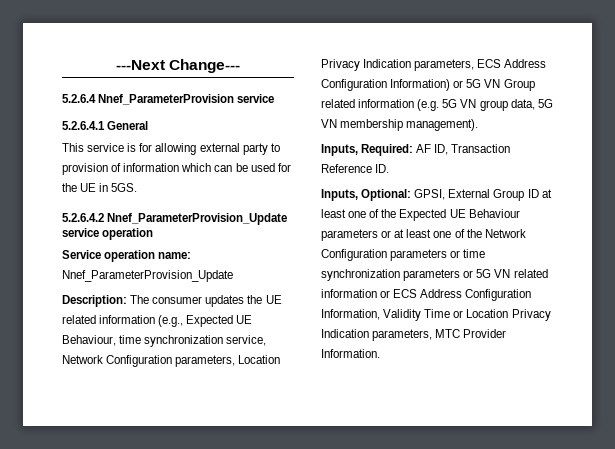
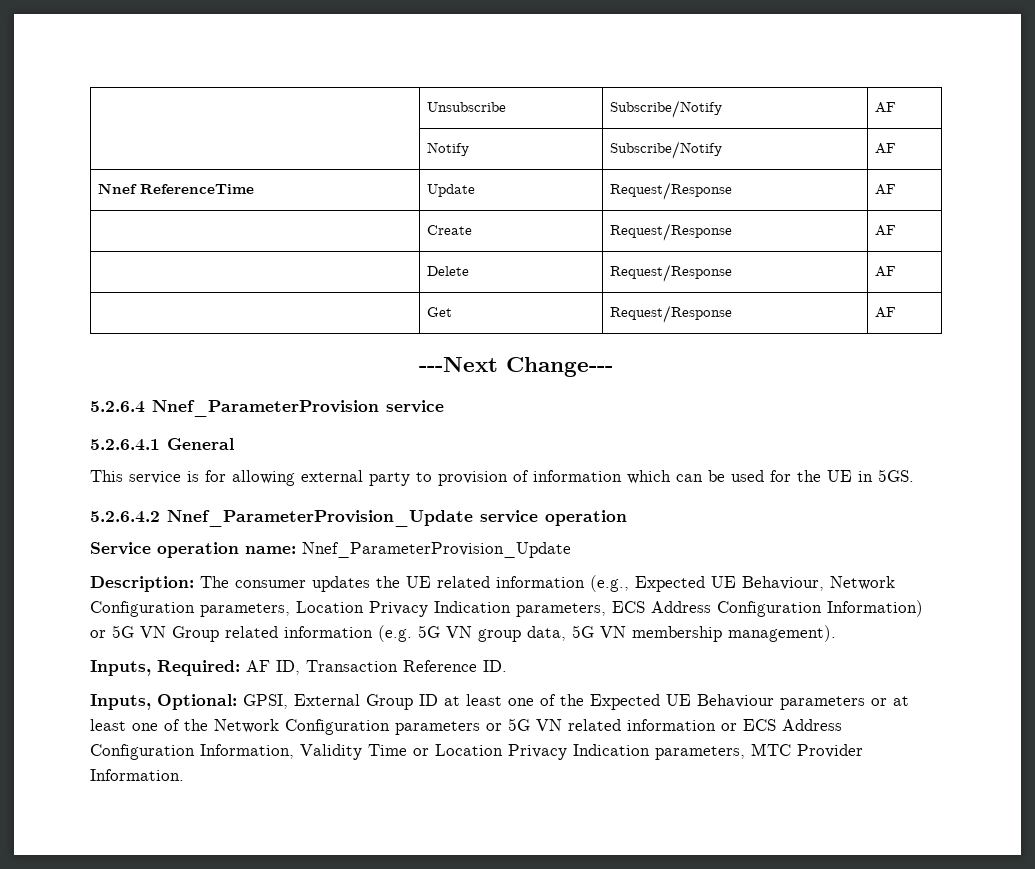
+ | Unsubscribe | Subscribe/Notify | AF
+ | Notify | Subscribe/Notify | AF
+ Nnef ReferenceTime | Update | Request/Response | AF
+ | Create | Request/Response | AF
+ | Delete | Request/Response | AF
+ | Get | Request/Response | AF
- Description: The consumer updates the UE related information (e.g., Expected UE Behaviour, time synchronization service, Network Configuration parameters, Location Privacy Indication parameters, ECS Address Configuration Information) or 5G VN Group related information (e.g. 5G VN group data, 5G VN membership management).
+ Description: The consumer updates the UE related information (e.g., Expected UE Behaviour, Network Configuration parameters, Location Privacy Indication parameters, ECS Address Configuration Information) or 5G VN Group related information (e.g. 5G VN group data, 5G VN membership management).
- Inputs, Optional: GPSI, External Group ID at least one of the Expected UE Behaviour parameters or at least one of the Network Configuration parameters or time synchronization parameters or 5G VN related information or ECS Address Configuration Information, Validity Time or Location Privacy Indication parameters, MTC Provider Information.
+ Inputs, Optional: GPSI, External Group ID at least one of the Expected UE Behaviour parameters or at least one of the Network Configuration parameters or 5G VN related information or ECS Address Configuration Information, Validity Time or Location Privacy Indication parameters, MTC Provider Information.

